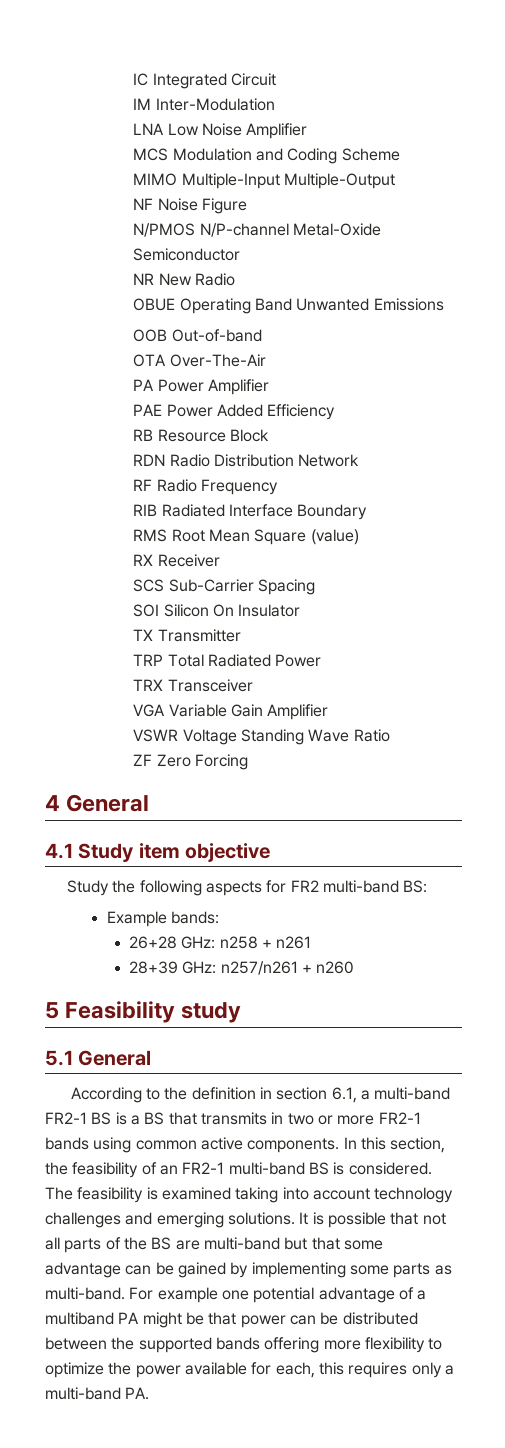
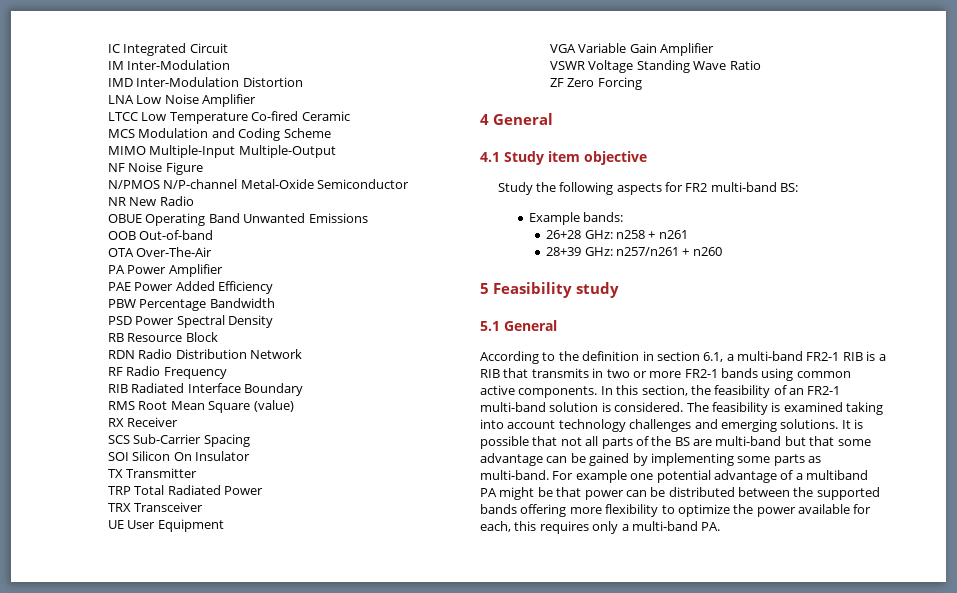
+ IMD Inter-Modulation Distortion
+ LTCC Low Temperature Co-fired Ceramic
+ PBW Percentage Bandwidth
+ PSD Power Spectral Density
+ UE User Equipment
- According to the definition in section 6.1, a multi-band FR2-1 BS is a BS that transmits in two or more FR2-1 bands using common active components.
+ According to the definition in section 6.1, a multi-band FR2-1 RIB is a RIB that transmits in two or more FR2-1 bands using common active components.
- In this section, the feasibility of an FR2-1 multi-band BS is considered.
+ In this section, the feasibility of an FR2-1 multi-band solution is considered.

